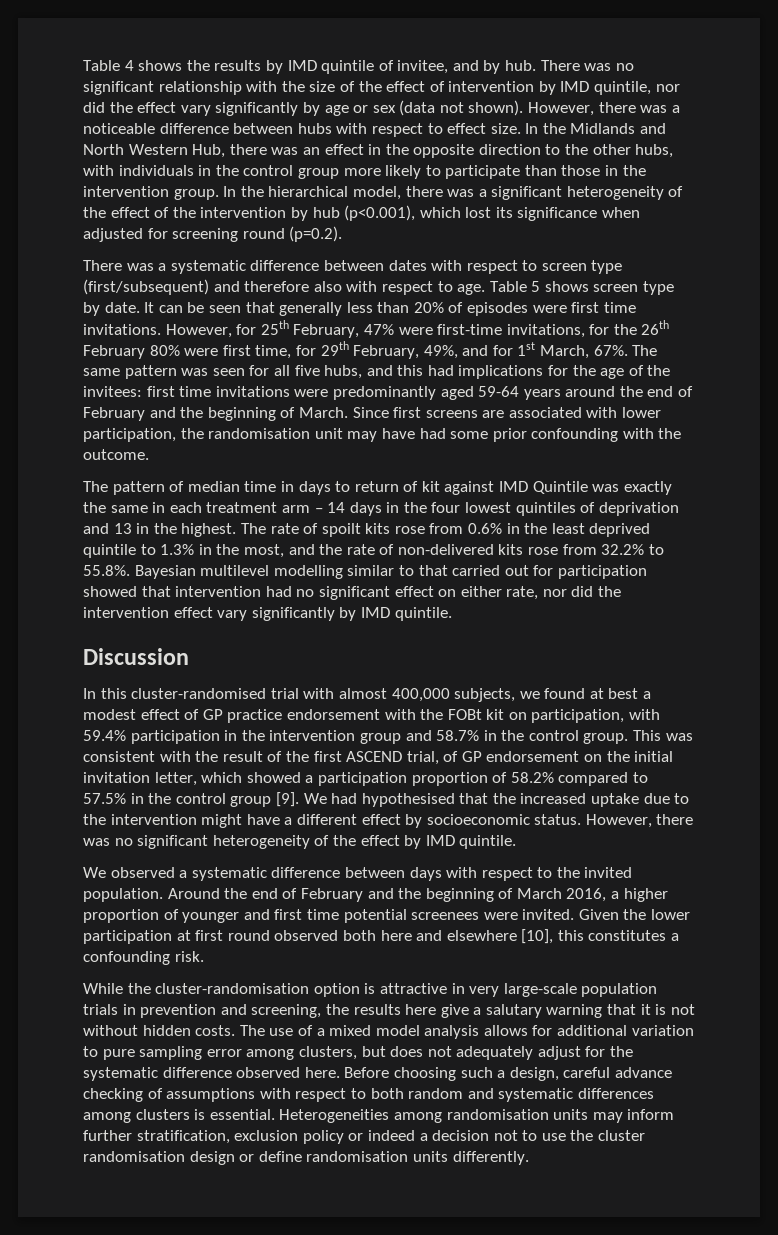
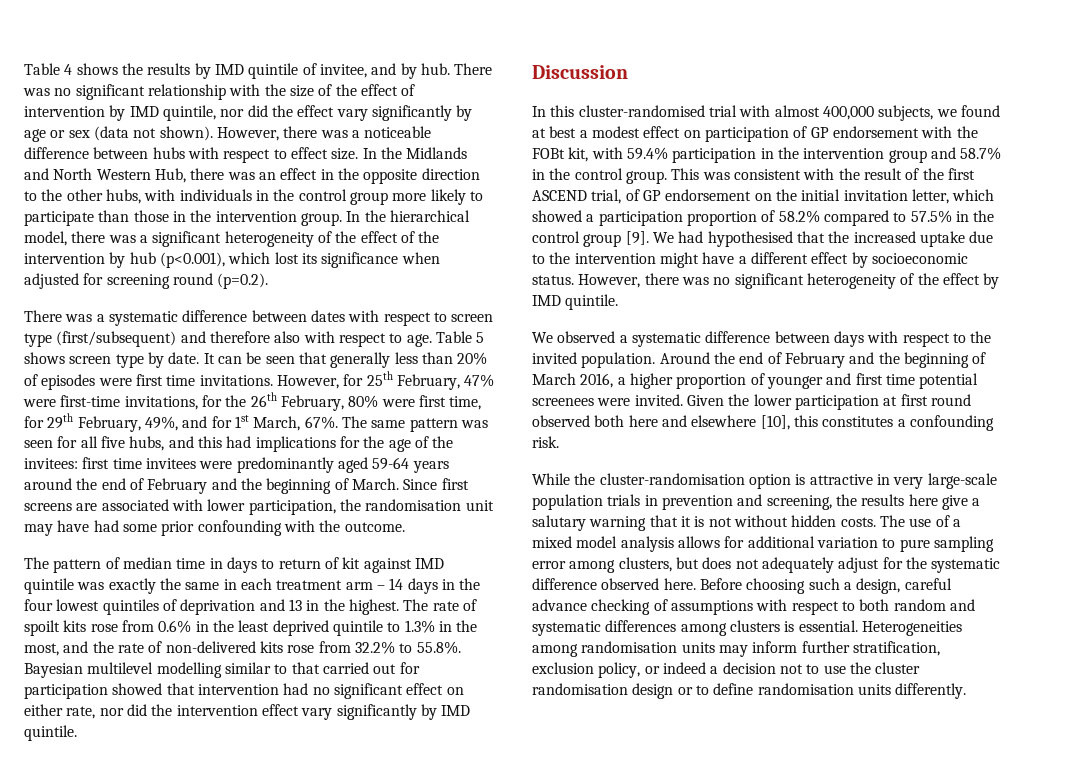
- However, for 25th February, 47% were first-time invitations, for the 26th February 80% were first time, for 29th February, 49%, and for 1st March, 67%.
+ However, for 25th February, 47% were first-time invitations, for the 26th February, 80% were first time, for 29th February, 49%, and for 1st March, 67%.
- The same pattern was seen for all five hubs, and this had implications for the age of the invitees: first time invitations were predominantly aged 59-64 years around the end of February and the beginning of March.
+ The same pattern was seen for all five hubs, and this had implications for the age of the invitees: first time invitees were predominantly aged 59-64 years around the end of February and the beginning of March.
- The pattern of median time in days to return of kit against IMD Quintile was exactly the same in each treatment arm – 14 days in the four lowest quintiles of deprivation and 13 in the highest.
+ The pattern of median time in days to return of kit against IMD quintile was exactly the same in each treatment arm – 14 days in the four lowest quintiles of deprivation and 13 in the highest.
- In this cluster-randomised trial with almost 400,000 subjects, we found at best a modest effect of GP practice endorsement with the FOBt kit on participation, with 59.4% participation in the intervention group and 58.7% in the control group.
+ In this cluster-randomised trial with almost 400,000 subjects, we found at best a modest effect on participation of GP endorsement with the FOBt kit, with 59.4% participation in the intervention group and 58.7% in the control group.
- Heterogeneities among randomisation units may inform further stratification, exclusion policy or indeed a decision not to use the cluster randomisation design or define randomisation units differently.
+ Heterogeneities among randomisation units may inform further stratification, exclusion policy, or indeed a decision not to use the cluster randomisation design or to define randomisation units differently.

